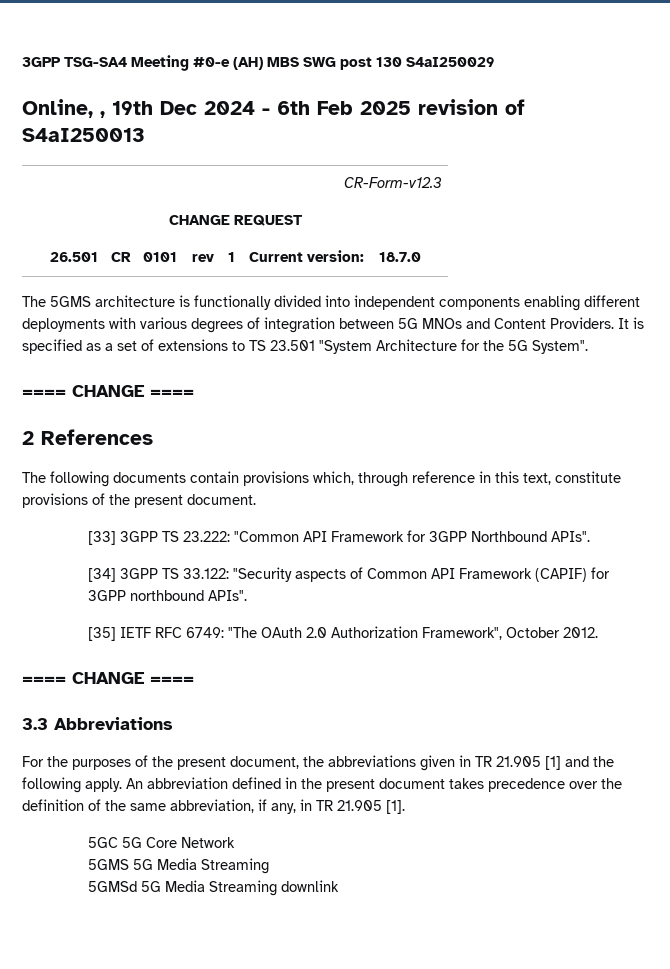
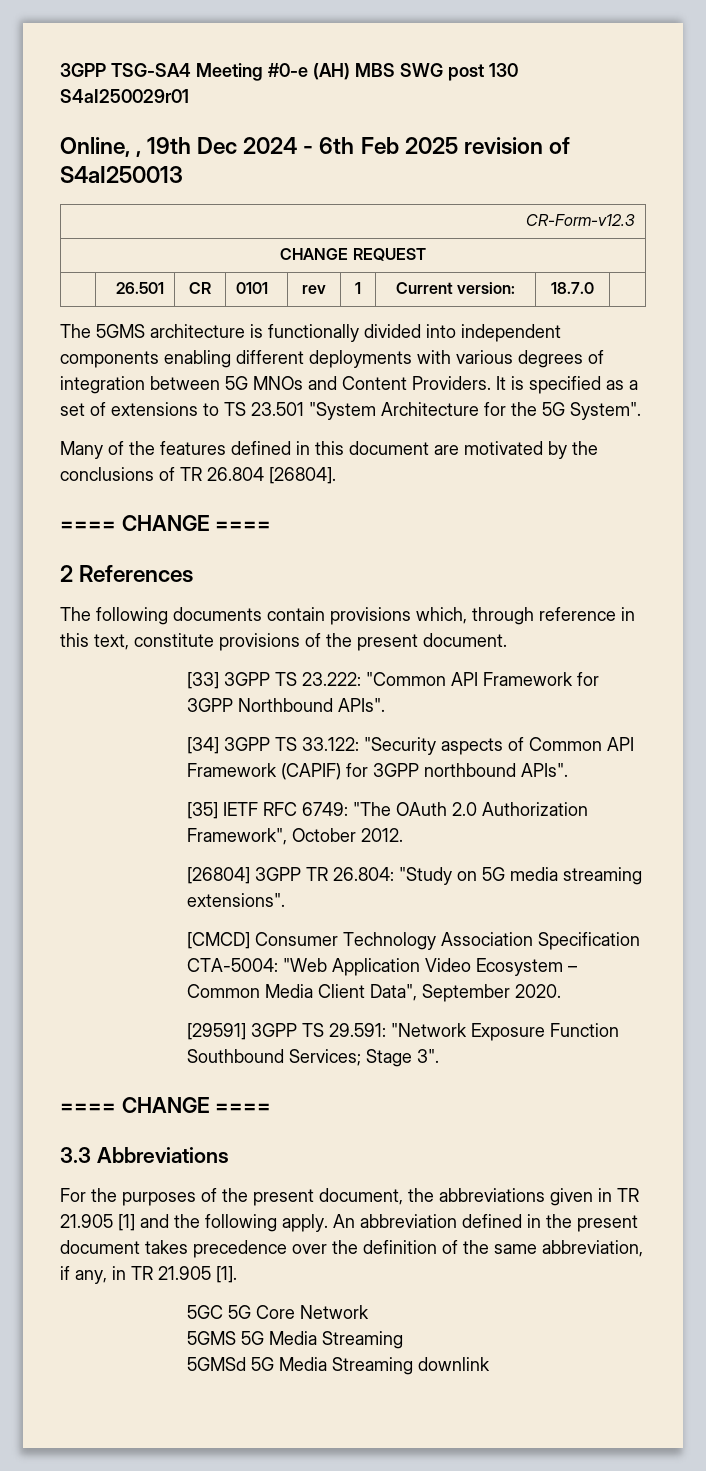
- 3GPP TSG-SA4 Meeting #0-e (AH) MBS SWG post 130 S4aI250029
+ 3GPP TSG-SA4 Meeting #0-e (AH) MBS SWG post 130 S4aI250029r01
+ Many of the features defined in this document are motivated by the conclusions of TR 26.804 [26804].
+ [26804] 3GPP TR 26.804: "Study on 5G media streaming extensions".
+ [CMCD] Consumer Technology Association Specification CTA-5004: "Web Application Video Ecosystem – Common Media Client Data", September 2020.
+ [29591] 3GPP TS 29.591: "Network Exposure Function Southbound Services; Stage 3".

